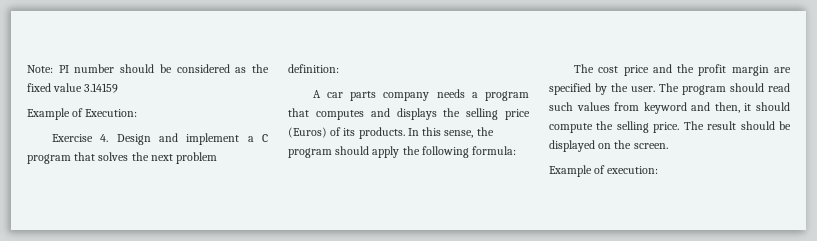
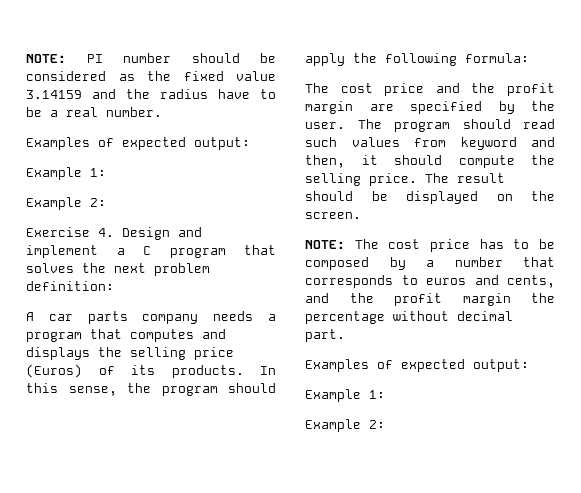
- Note: PI number should be considered as the fixed value 3.14159
- Example of Execution:
+ NOTE: PI number should be considered as the fixed value 3.14159 and the radius have to be a real number.
+ Examples of expected output:
+ Example 1:
+ Example 2:
- Example of execution:
+ NOTE: The cost price has to be composed by a number that corresponds to euros and cents, and the profit margin the percentage without decimal part.
+ Examples of expected output:
+ Example 1:
+ Example 2:

